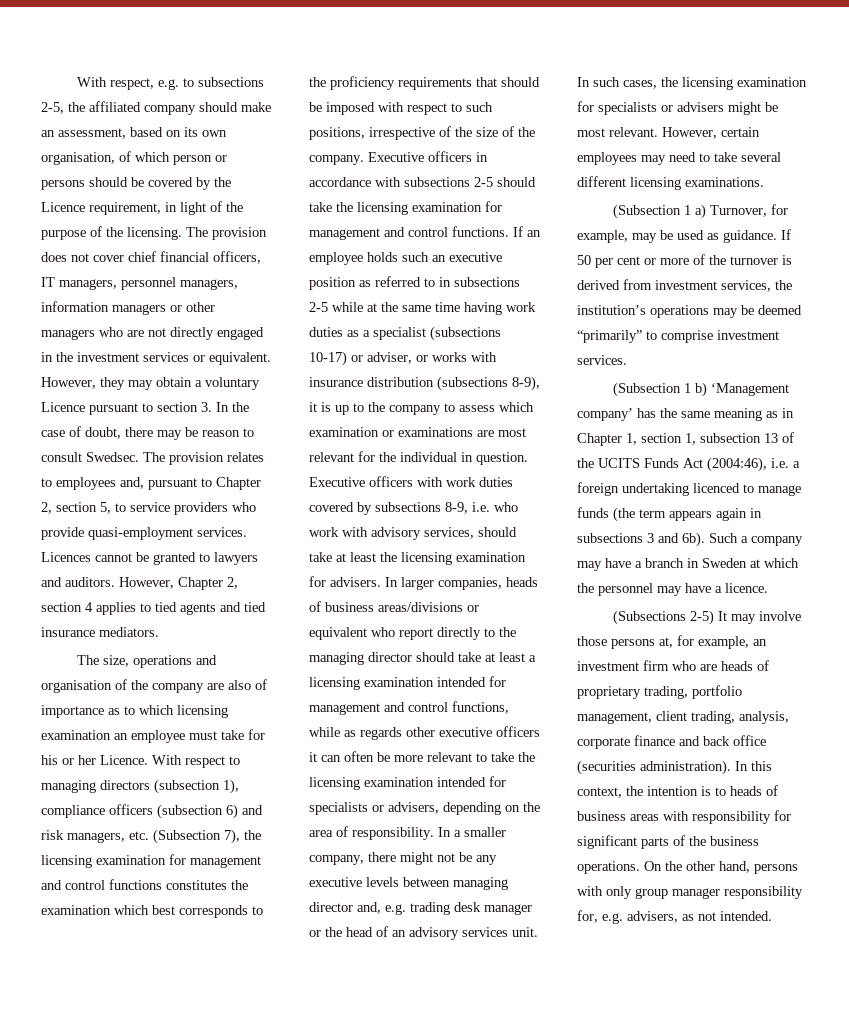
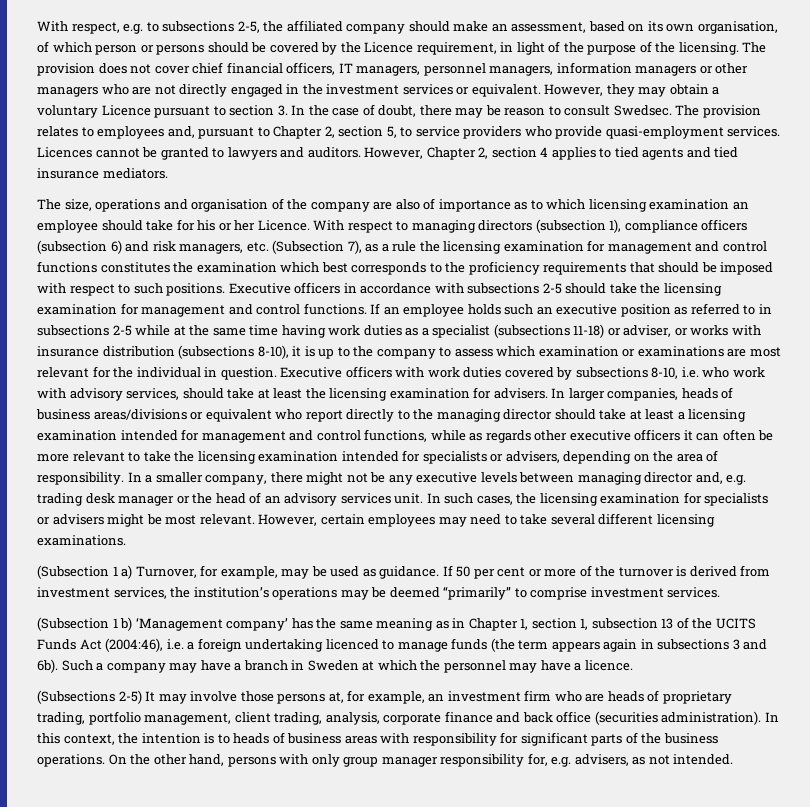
- The size, operations and organisation of the company are also of importance as to which licensing examination an employee must take for his or her Licence.
+ The size, operations and organisation of the company are also of importance as to which licensing examination an employee should take for his or her Licence.
- With respect to managing directors (subsection 1), compliance officers (subsection 6) and risk managers, etc. (Subsection 7), the licensing examination for management and control functions constitutes the examination which best corresponds to the proficiency requirements that should be imposed with respect to such positions, irrespective of the size of the company.
+ With respect to managing directors (subsection 1), compliance officers (subsection 6) and risk managers, etc. (Subsection 7), as a rule the licensing examination for management and control functions constitutes the examination which best corresponds to the proficiency requirements that should be imposed with respect to such positions.
- If an employee holds such an executive position as referred to in subsections 2-5 while at the same time having work duties as a specialist (subsections 10-17) or adviser, or works with insurance distribution (subsections 8-9), it is up to the company to assess which examination or examinations are most relevant for the individual in question.
+ If an employee holds such an executive position as referred to in subsections 2-5 while at the same time having work duties as a specialist (subsections 11-18) or adviser, or works with insurance distribution (subsections 8-10), it is up to the company to assess which examination or examinations are most relevant for the individual in question.
- Executive officers with work duties covered by subsections 8-9, i.e. who work with advisory services, should take at least the licensing examination for advisers.
+ Executive officers with work duties covered by subsections 8-10, i.e. who work with advisory services, should take at least the licensing examination for advisers.

